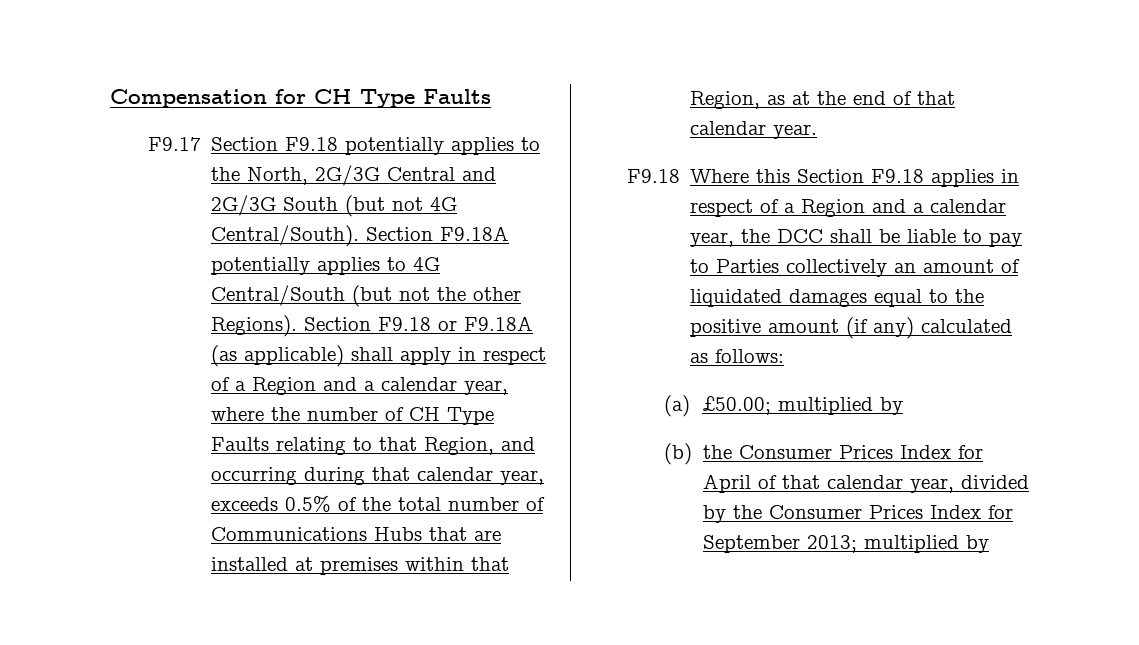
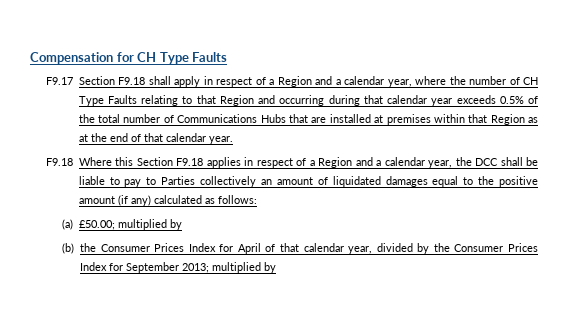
- F9.17 Section F9.18 potentially applies to the North, 2G/3G Central and 2G/3G South (but not 4G Central/South). Section F9.18A potentially applies to 4G Central/South (but not the other Regions). Section F9.18 or F9.18A (as applicable) shall apply in respect of a Region and a calendar year, where the number of CH Type Faults relating to that Region, and occurring during that calendar year, exceeds 0.5% of the total number of Communications Hubs that are installed at premises within that Region, as at the end of that calendar year.
+ F9.17 Section F9.18 shall apply in respect of a Region and a calendar year, where the number of CH Type Faults relating to that Region and occurring during that calendar year exceeds 0.5% of the total number of Communications Hubs that are installed at premises within that Region as at the end of that calendar year.

